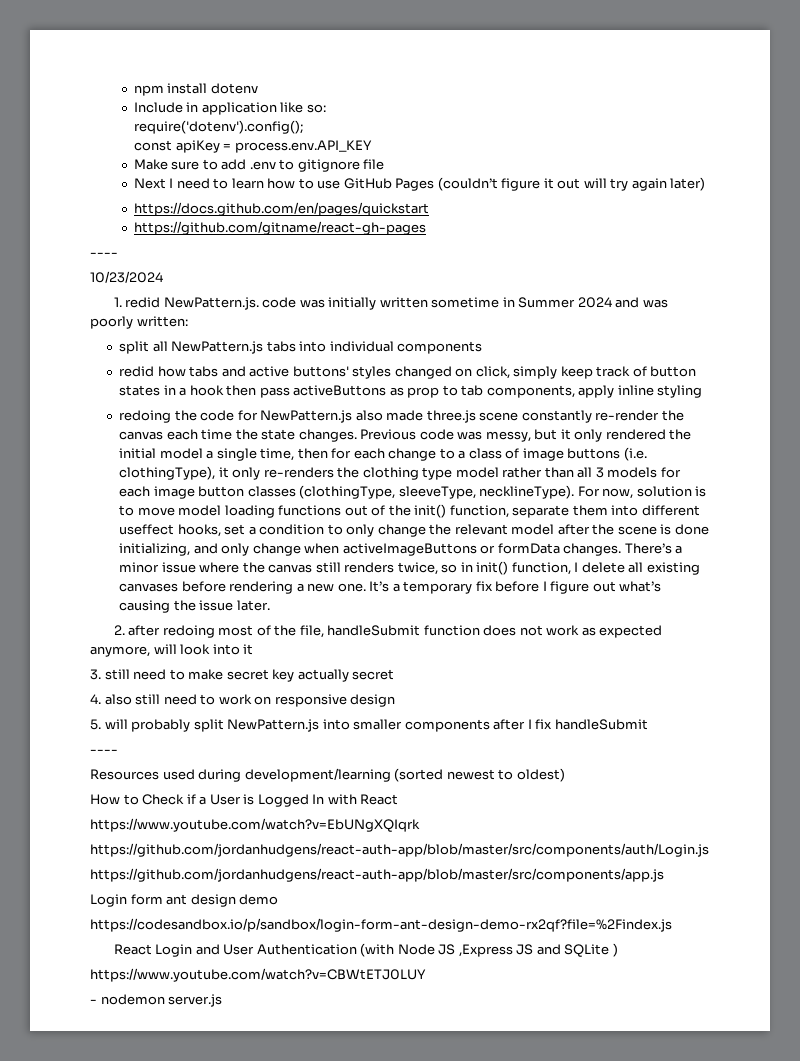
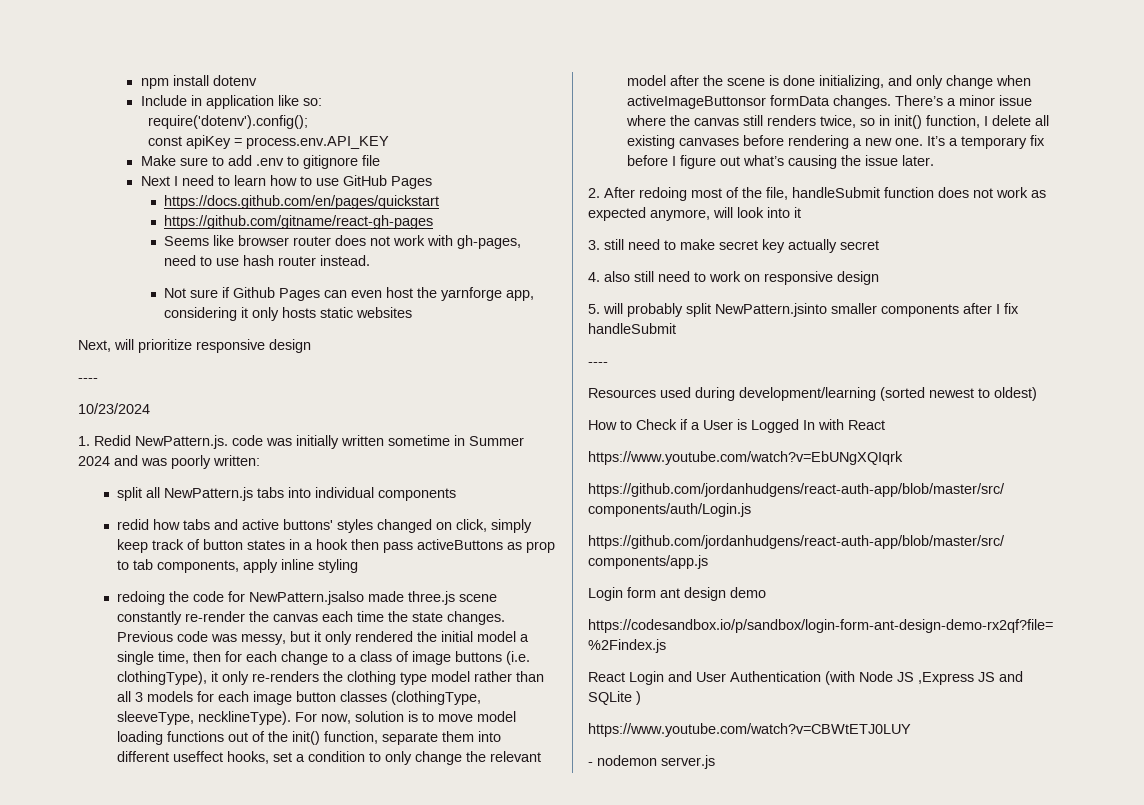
- Next I need to learn how to use GitHub Pages (couldn’t figure it out will try again later)
+ Next I need to learn how to use GitHub Pages
  https://docs.github.com/en/pages/quickstart
  https://github.com/gitname/react-gh-pages
+ Seems like browser router does not work with gh-pages, need to use hash router instead.
+ Not sure if Github Pages can even host the yarnforge app, considering it only hosts static websites
+ Next, will prioritize responsive design
- 1. redid NewPattern.js. code was initially written sometime in Summer 2024 and was poorly written:
+ 1. Redid NewPattern.js. code was initially written sometime in Summer 2024 and was poorly written:
- redoing the code for NewPattern.js also made three.js scene constantly re-render the canvas each time the state changes.
+ redoing the code for NewPattern.jsalso made three.js scene constantly re-render the canvas each time the state changes.
- For now, solution is to move model loading functions out of the init() function, separate them into different useffect hooks, set a condition to only change the relevant model after the scene is done initializing, and only change when activeImageButtons or formData changes.
+ For now, solution is to move model loading functions out of the init() function, separate them into different useffect hooks, set a condition to only change the relevant model after the scene is done initializing, and only change when activeImageButtonsor formData changes.
- 2. after redoing most of the file, handleSubmit function does not work as expected anymore, will look into it
+ 2. After redoing most of the file, handleSubmit function does not work as expected anymore, will look into it
- 5. will probably split NewPattern.js into smaller components after I fix handleSubmit
+ 5. will probably split NewPattern.jsinto smaller components after I fix handleSubmit

